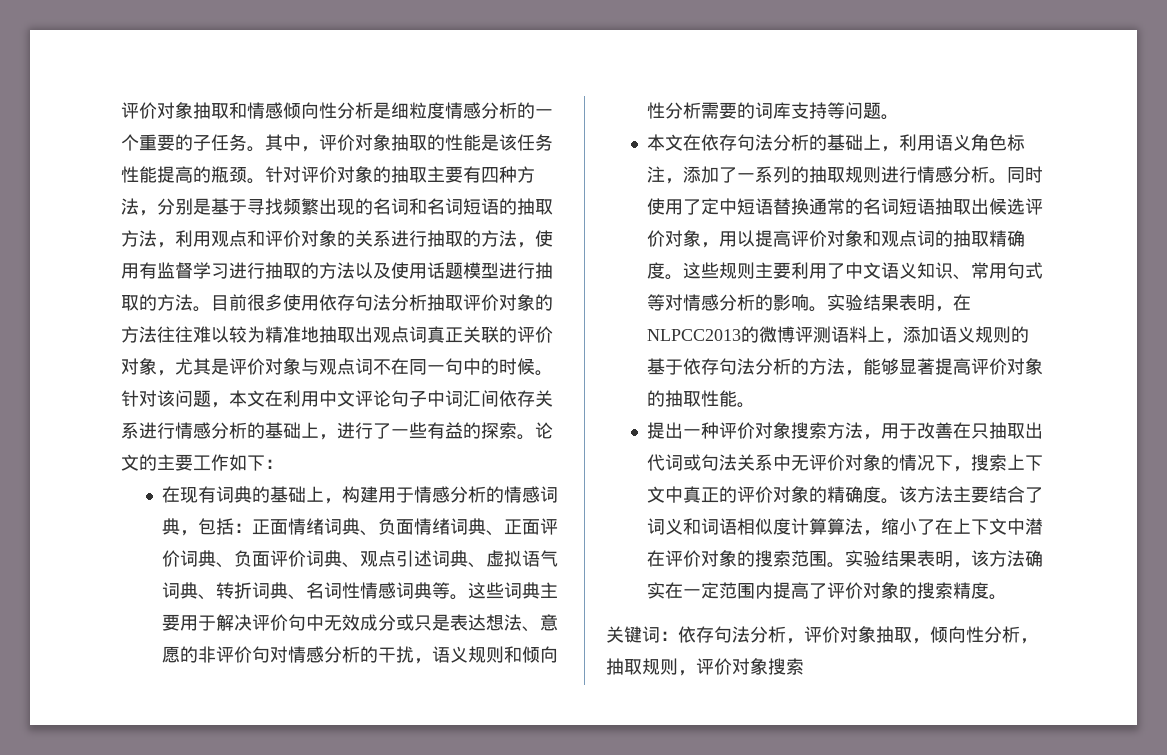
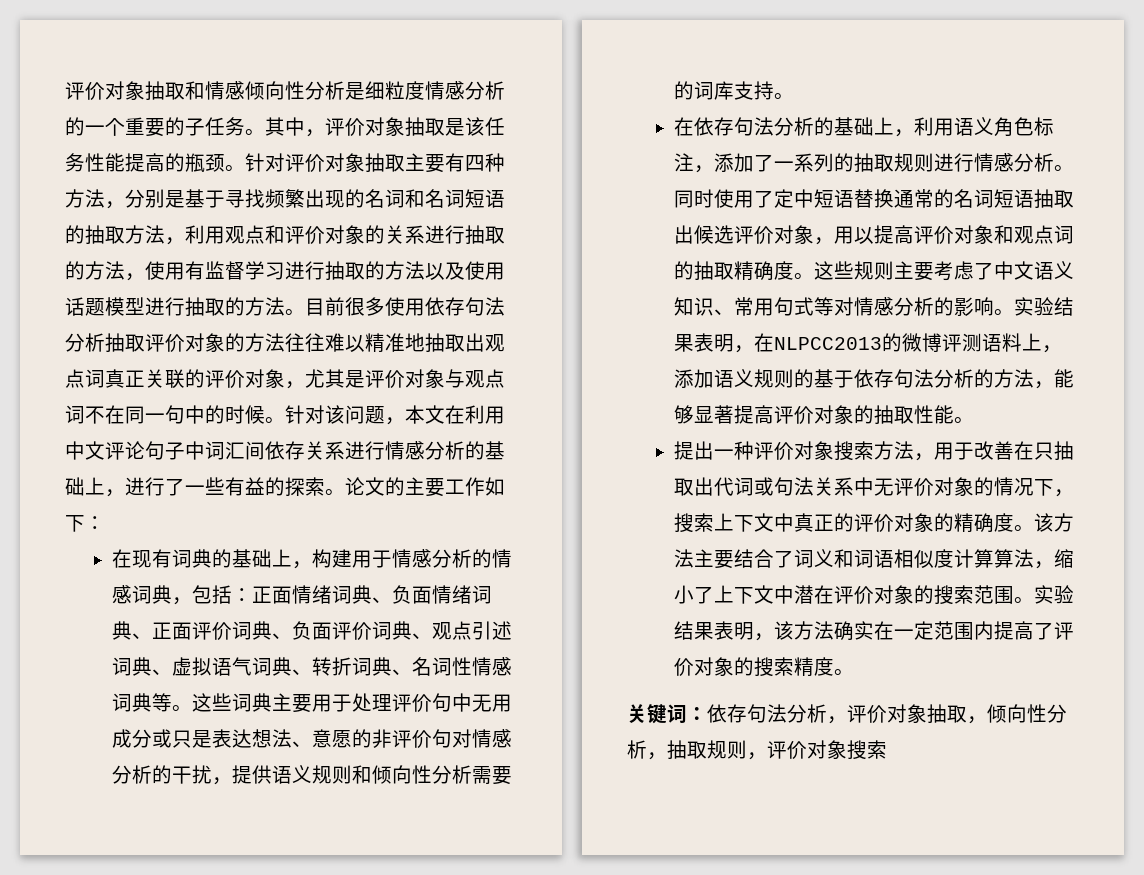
- 其中，评价对象抽取的性能是该任务性能提高的瓶颈。
+ 其中，评价对象抽取是该任务性能提高的瓶颈。
- 针对评价对象的抽取主要有四种方法，分别是基于寻找频繁出现的名词和名词短语的抽取方法，利用观点和评价对象的关系进行抽取的方法，使用有监督学习进行抽取的方法以及使用话题模型进行抽取的方法。
+ 针对评价对象抽取主要有四种方法，分别是基于寻找频繁出现的名词和名词短语的抽取方法，利用观点和评价对象的关系进行抽取的方法，使用有监督学习进行抽取的方法以及使用话题模型进行抽取的方法。
- 目前很多使用依存句法分析抽取评价对象的方法往往难以较为精准地抽取出观点词真正关联的评价对象，尤其是评价对象与观点词不在同一句中的时候。
+ 目前很多使用依存句法分析抽取评价对象的方法往往难以精准地抽取出观点词真正关联的评价对象，尤其是评价对象与观点词不在同一句中的时候。
- 这些词典主要用于解决评价句中无效成分或只是表达想法、意愿的非评价句对情感分析的干扰，语义规则和倾向性分析需要的词库支持等问题。
- 本文在依存句法分析的基础上，利用语义角色标注，添加了一系列的抽取规则进行情感分析。
+ 这些词典主要用于处理评价句中无用成分或只是表达想法、意愿的非评价句对情感分析的干扰，提供语义规则和倾向性分析需要的词库支持。
+ 在依存句法分析的基础上，利用语义角色标注，添加了一系列的抽取规则进行情感分析。
- 这些规则主要利用了中文语义知识、常用句式等对情感分析的影响。
+ 这些规则主要考虑了中文语义知识、常用句式等对情感分析的影响。
- 该方法主要结合了词义和词语相似度计算算法，缩小了在上下文中潜在评价对象的搜索范围。
+ 该方法主要结合了词义和词语相似度计算算法，缩小了上下文中潜在评价对象的搜索范围。

